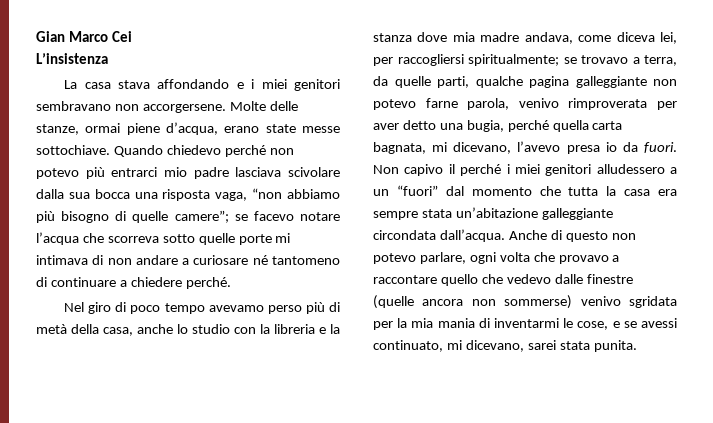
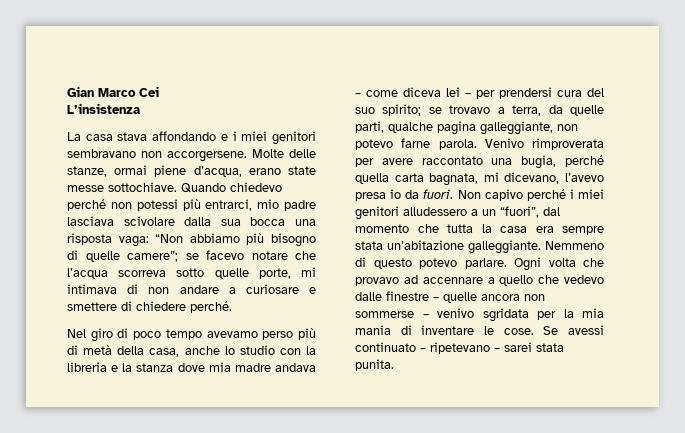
- Quando chiedevo perché non potevo più entrarci mio padre lasciava scivolare dalla sua bocca una risposta vaga, “non abbiamo più bisogno di quelle camere”; se facevo notare l’acqua che scorreva sotto quelle porte mi intimava di non andare a curiosare né tantomeno di continuare a chiedere perché.
+ Quando chiedevo perché non potessi più entrarci, mio padre lasciava scivolare dalla sua bocca una risposta vaga: “Non abbiamo più bisogno di quelle camere”; se facevo notare che l’acqua scorreva sotto quelle porte, mi intimava di non andare a curiosare e smettere di chiedere perché.
- Nel giro di poco tempo avevamo perso più di metà della casa, anche lo studio con la libreria e la stanza dove mia madre andava, come diceva lei, per raccogliersi spiritualmente; se trovavo a terra, da quelle parti, qualche pagina galleggiante non potevo farne parola, venivo rimproverata per aver detto una bugia, perché quella carta bagnata, mi dicevano, l’avevo presa io da fuori.
+ Nel giro di poco tempo avevamo perso più di metà della casa, anche lo studio con la libreria e la stanza dove mia madre andava – come diceva lei – per prendersi cura del suo spirito; se trovavo a terra, da quelle parti, qualche pagina galleggiante, non potevo farne parola. Venivo rimproverata per avere raccontato una bugia, perché quella carta bagnata, mi dicevano, l’avevo presa io da fuori.
- Non capivo il perché i miei genitori alludessero a un “fuori” dal momento che tutta la casa era sempre stata un’abitazione galleggiante circondata dall’acqua. Anche di questo non potevo parlare, ogni volta che provavo a raccontare quello che vedevo dalle finestre (quelle ancora non sommerse) venivo sgridata per la mia mania di inventarmi le cose, e se avessi continuato, mi dicevano, sarei stata punita.
+ Non capivo perché i miei genitori alludessero a un “fuori”, dal momento che tutta la casa era sempre stata un’abitazione galleggiante. Nemmeno di questo potevo parlare. Ogni volta che provavo ad accennare a quello che vedevo dalle finestre – quelle ancora non sommerse – venivo sgridata per la mia mania di inventare le cose. Se avessi continuato – ripetevano – sarei stata punita.

